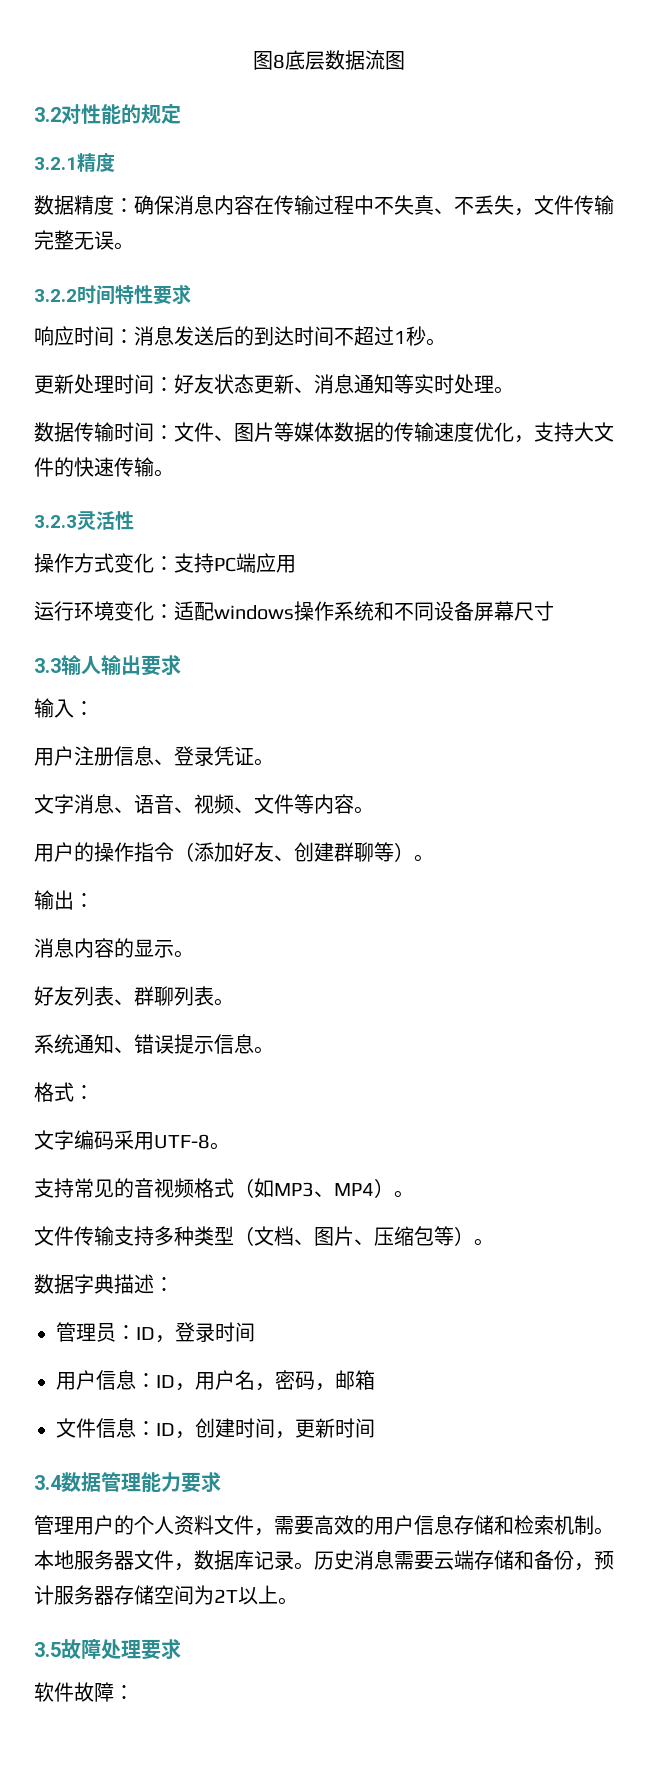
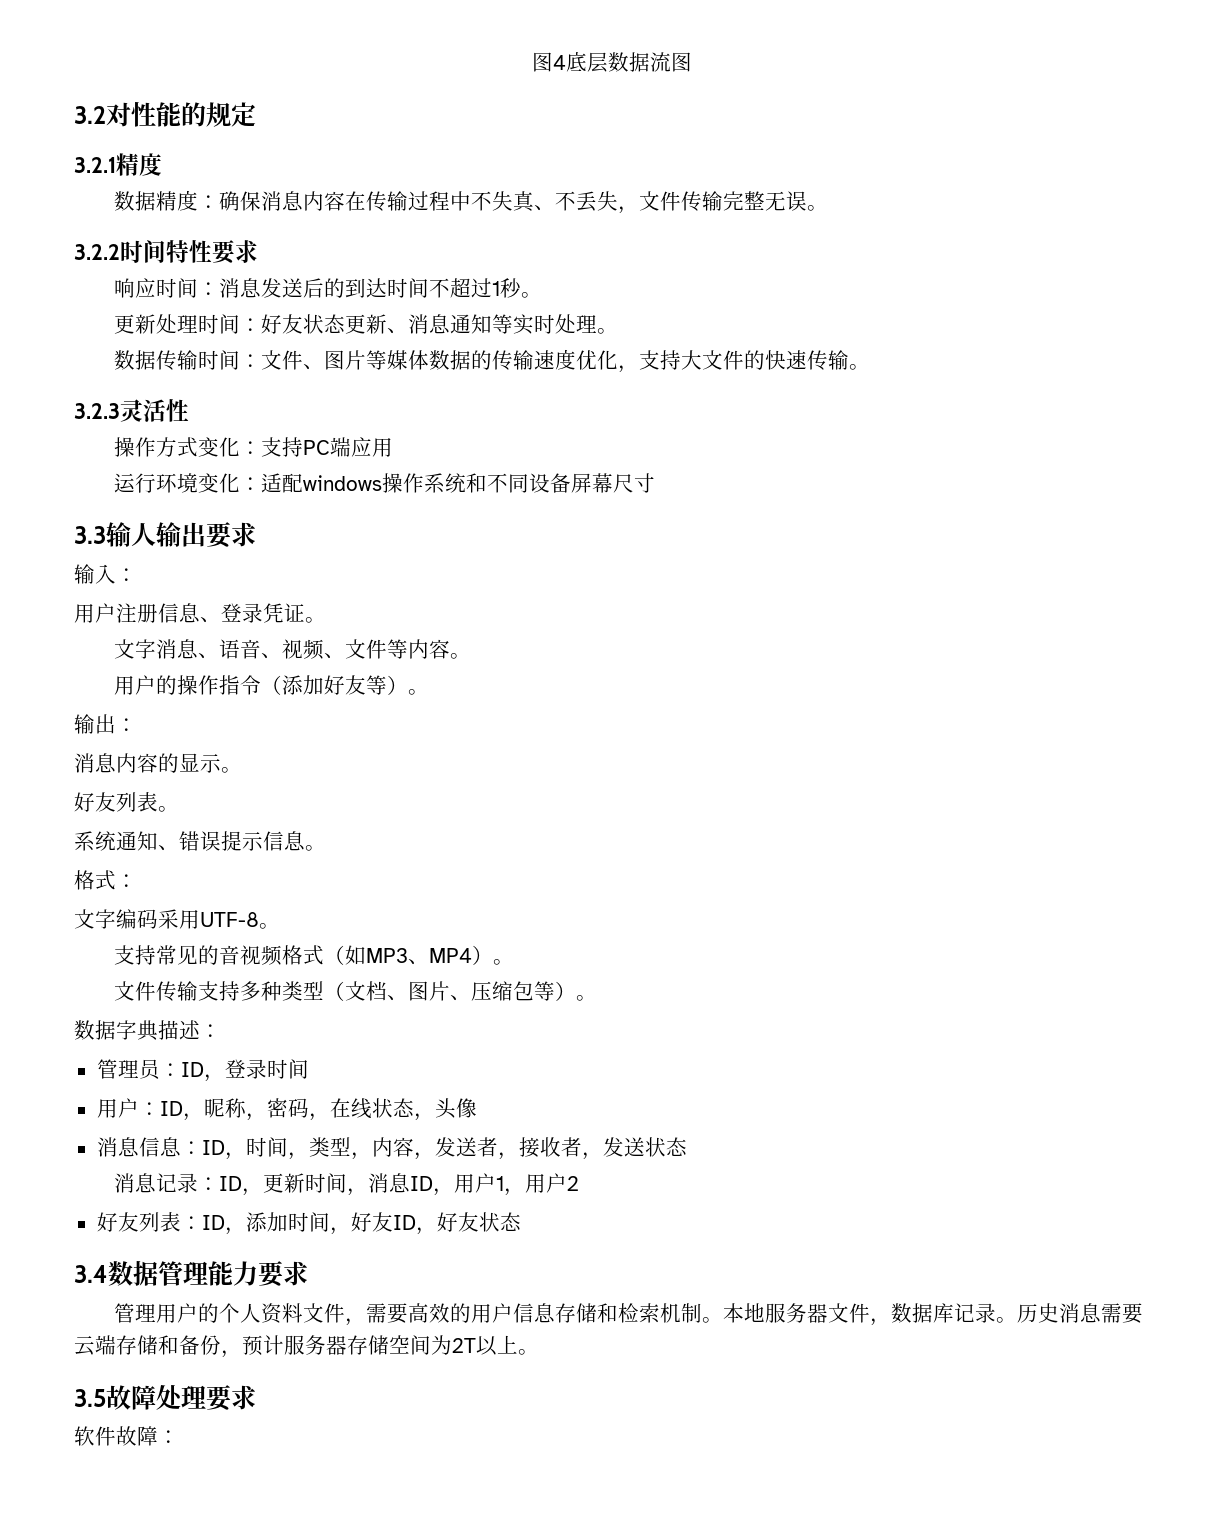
- 图8底层数据流图
+ 图4底层数据流图
- 用户的操作指令（添加好友、创建群聊等）。
+ 用户的操作指令（添加好友等）。
- 好友列表、群聊列表。
+ 好友列表。
- 用户信息：ID，用户名，密码，邮箱
- 文件信息：ID，创建时间，更新时间
+ 用户：ID，昵称，密码，在线状态，头像
+ 消息信息：ID，时间，类型，内容，发送者，接收者，发送状态
+ 消息记录：ID，更新时间，消息ID，用户1，用户2
+ 好友列表：ID，添加时间，好友ID，好友状态

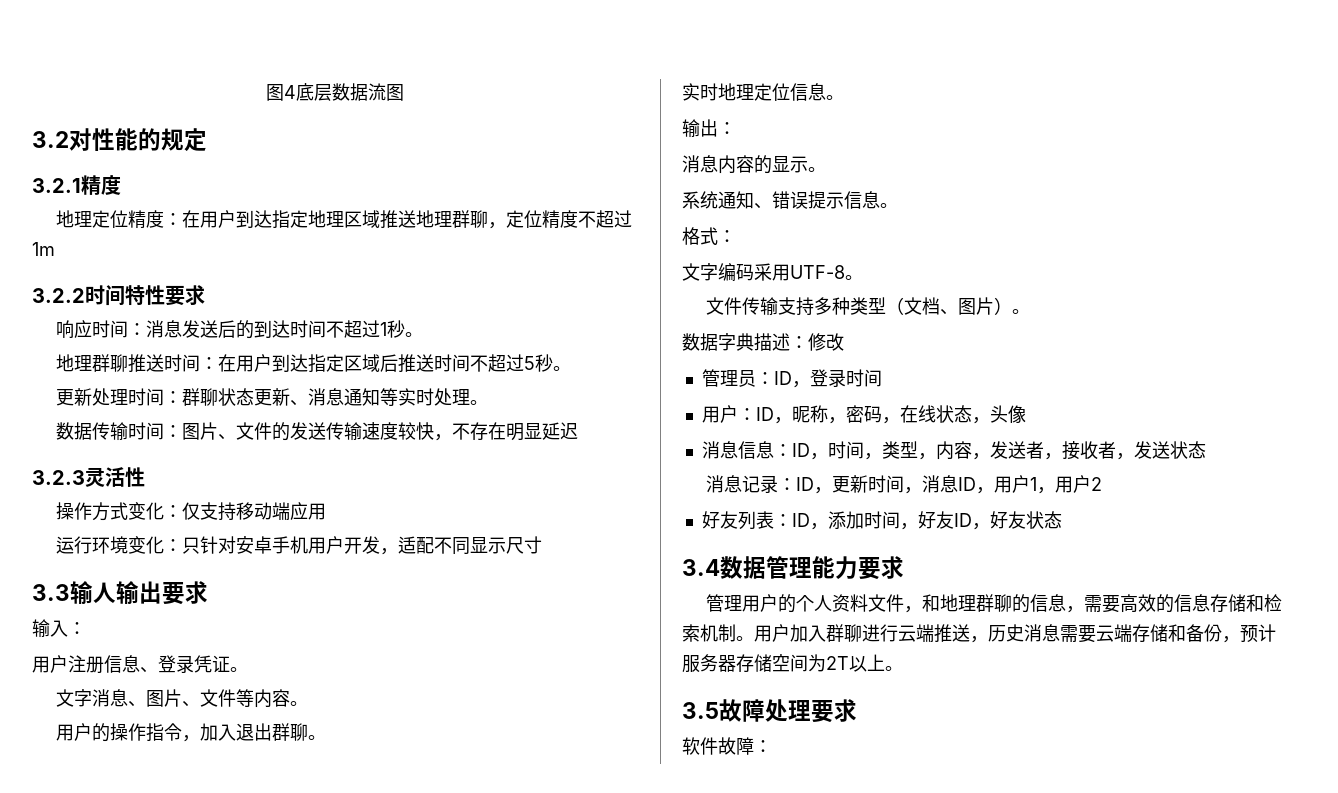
- 数据精度：确保消息内容在传输过程中不失真、不丢失，文件传输完整无误。
+ 地理定位精度：在用户到达指定地理区域推送地理群聊，定位精度不超过1m
+ 地理群聊推送时间：在用户到达指定区域后推送时间不超过5秒。
- 更新处理时间：好友状态更新、消息通知等实时处理。
+ 更新处理时间：群聊状态更新、消息通知等实时处理。
- 数据传输时间：文件、图片等媒体数据的传输速度优化，支持大文件的快速传输。
+ 数据传输时间：图片、文件的发送传输速度较快，不存在明显延迟
- 操作方式变化：支持PC端应用
+ 操作方式变化：仅支持移动端应用
- 运行环境变化：适配windows操作系统和不同设备屏幕尺寸
+ 运行环境变化：只针对安卓手机用户开发，适配不同显示尺寸
- 文字消息、语音、视频、文件等内容。
+ 文字消息、图片、文件等内容。
- 用户的操作指令（添加好友等）。
+ 用户的操作指令，加入退出群聊。
+ 实时地理定位信息。
- 好友列表。
- 支持常见的音视频格式（如MP3、MP4）。
- 文件传输支持多种类型（文档、图片、压缩包等）。
+ 文件传输支持多种类型（文档、图片）。
- 数据字典描述：
+ 数据字典描述：修改
- 管理用户的个人资料文件，需要高效的用户信息存储和检索机制。
+ 管理用户的个人资料文件，和地理群聊的信息，需要高效的信息存储和检索机制。
- 本地服务器文件，数据库记录。历史消息需要云端存储和备份，预计服务器存储空间为2T以上。
+ 用户加入群聊进行云端推送，历史消息需要云端存储和备份，预计服务器存储空间为2T以上。

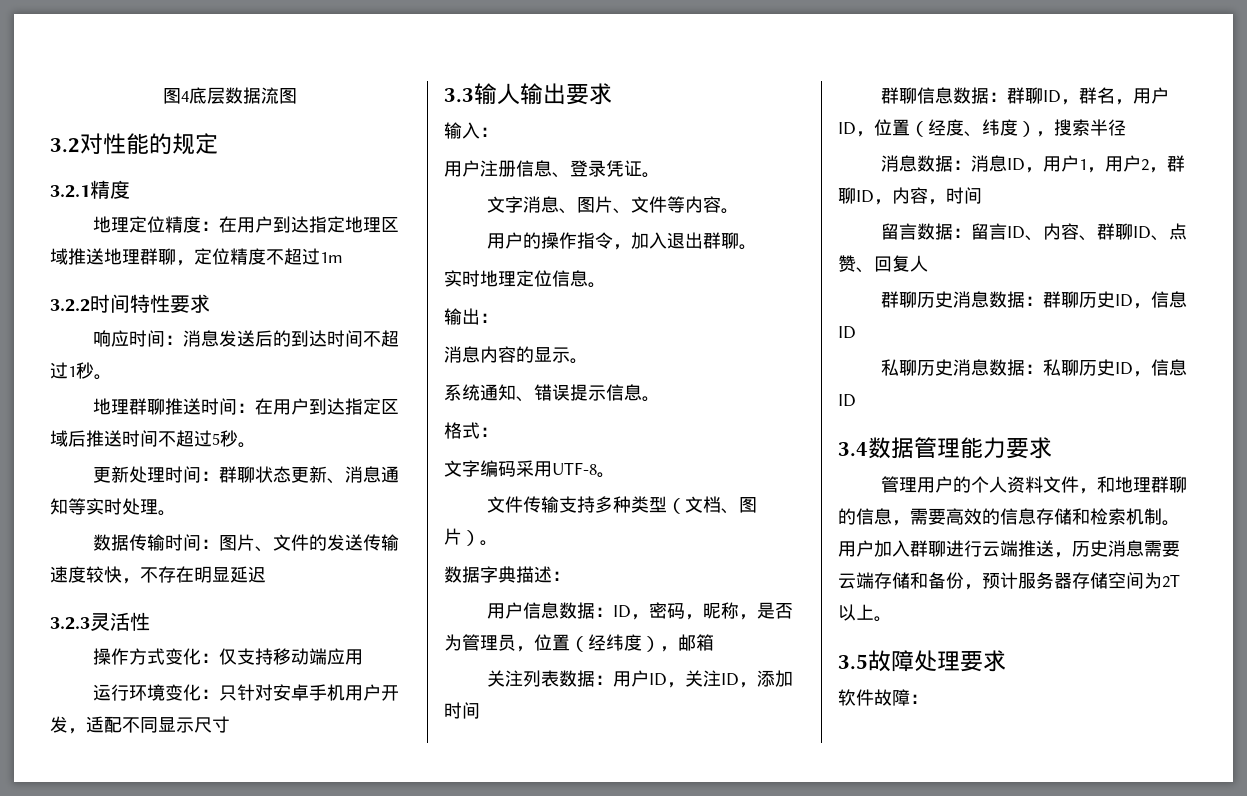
- 数据字典描述：修改
- 管理员：ID，登录时间
- 用户：ID，昵称，密码，在线状态，头像
- 消息信息：ID，时间，类型，内容，发送者，接收者，发送状态
- 消息记录：ID，更新时间，消息ID，用户1，用户2
- 好友列表：ID，添加时间，好友ID，好友状态
+ 数据字典描述：
+ 用户信息数据：ID，密码，昵称，是否为管理员，位置（经纬度），邮箱
+ 关注列表数据：用户ID，关注ID，添加时间
+ 群聊信息数据：群聊ID，群名，用户ID，位置（经度、纬度），搜索半径
+ 消息数据：消息ID，用户1，用户2，群聊ID，内容，时间
+ 留言数据：留言ID、内容、群聊ID、点赞、回复人
+ 群聊历史消息数据：群聊历史ID，信息ID
+ 私聊历史消息数据：私聊历史ID，信息ID

